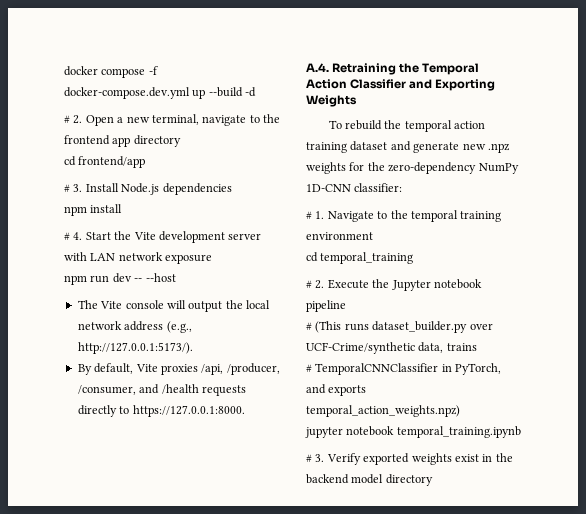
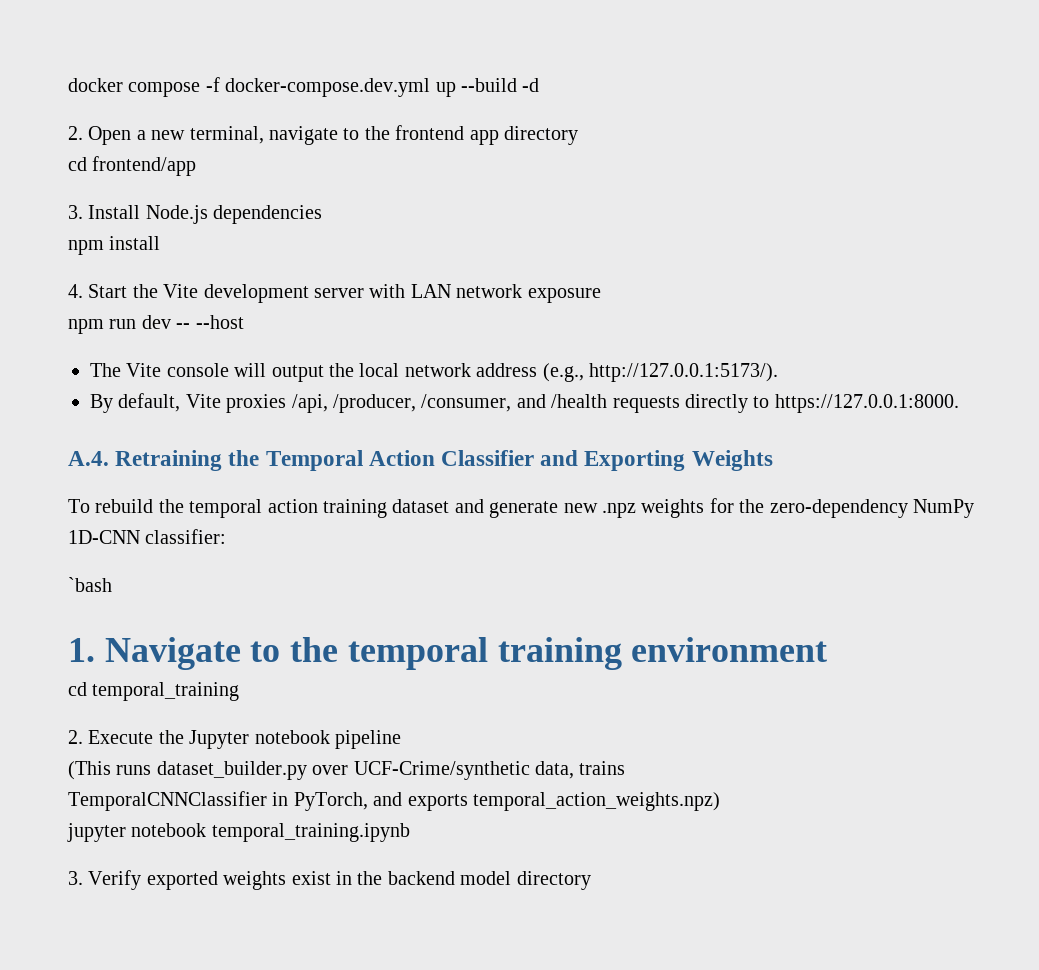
- # 2. Open a new terminal, navigate to the frontend app directory
+ 2. Open a new terminal, navigate to the frontend app directory
- # 3. Install Node.js dependencies
+ 3. Install Node.js dependencies
- # 4. Start the Vite development server with LAN network exposure
+ 4. Start the Vite development server with LAN network exposure
- # 1. Navigate to the temporal training environment
+ `bash
+ 1. Navigate to the temporal training environment
- # 2. Execute the Jupyter notebook pipeline
+ 2. Execute the Jupyter notebook pipeline
- # (This runs dataset_builder.py over UCF-Crime/synthetic data, trains
+ (This runs dataset_builder.py over UCF-Crime/synthetic data, trains
- # TemporalCNNClassifier in PyTorch, and exports temporal_action_weights.npz)
+ TemporalCNNClassifier in PyTorch, and exports temporal_action_weights.npz)
- # 3. Verify exported weights exist in the backend model directory
+ 3. Verify exported weights exist in the backend model directory

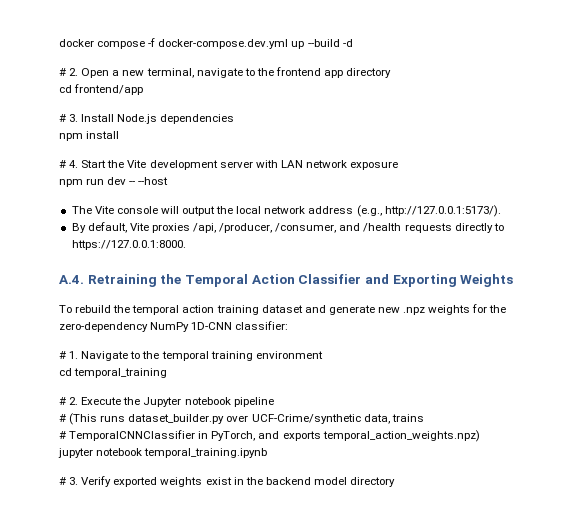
- 2. Open a new terminal, navigate to the frontend app directory
+ # 2. Open a new terminal, navigate to the frontend app directory
- 3. Install Node.js dependencies
+ # 3. Install Node.js dependencies
- 4. Start the Vite development server with LAN network exposure
+ # 4. Start the Vite development server with LAN network exposure
- `bash
- 1. Navigate to the temporal training environment
+ # 1. Navigate to the temporal training environment
- 2. Execute the Jupyter notebook pipeline
+ # 2. Execute the Jupyter notebook pipeline
- (This runs dataset_builder.py over UCF-Crime/synthetic data, trains
+ # (This runs dataset_builder.py over UCF-Crime/synthetic data, trains
- TemporalCNNClassifier in PyTorch, and exports temporal_action_weights.npz)
+ # TemporalCNNClassifier in PyTorch, and exports temporal_action_weights.npz)
- 3. Verify exported weights exist in the backend model directory
+ # 3. Verify exported weights exist in the backend model directory

